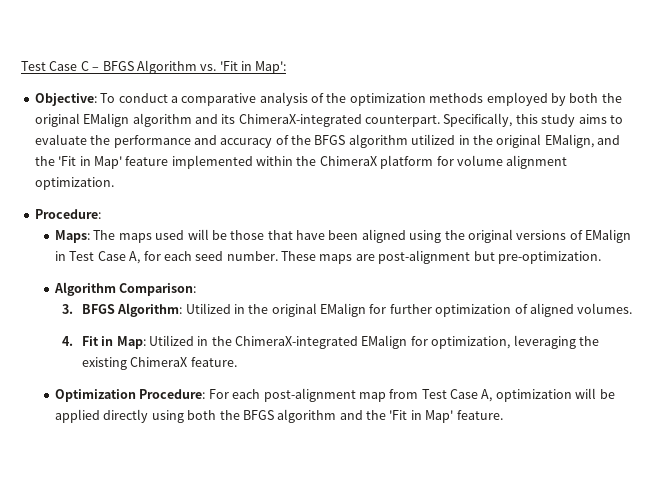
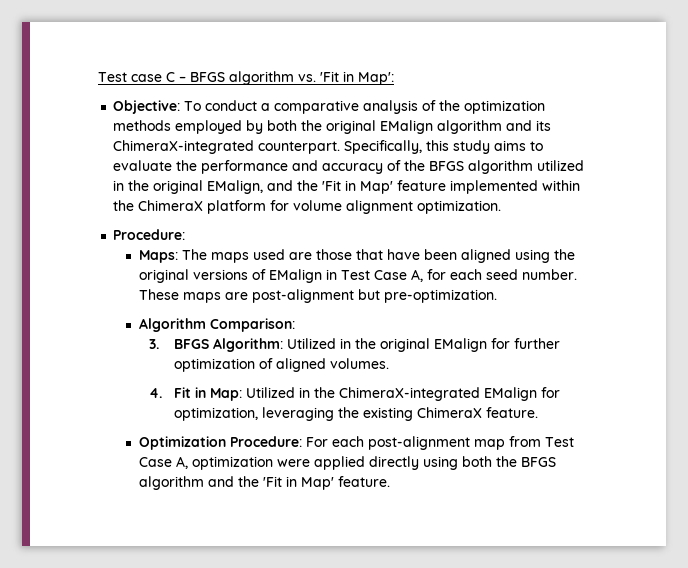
- Test Case C – BFGS Algorithm vs. 'Fit in Map':
+ Test case C – BFGS algorithm vs. 'Fit in Map':
- Maps: The maps used will be those that have been aligned using the original versions of EMalign in Test Case A, for each seed number.
+ Maps: The maps used are those that have been aligned using the original versions of EMalign in Test Case A, for each seed number.
- Optimization Procedure: For each post-alignment map from Test Case A, optimization will be applied directly using both the BFGS algorithm and the 'Fit in Map' feature.
+ Optimization Procedure: For each post-alignment map from Test Case A, optimization were applied directly using both the BFGS algorithm and the 'Fit in Map' feature.

